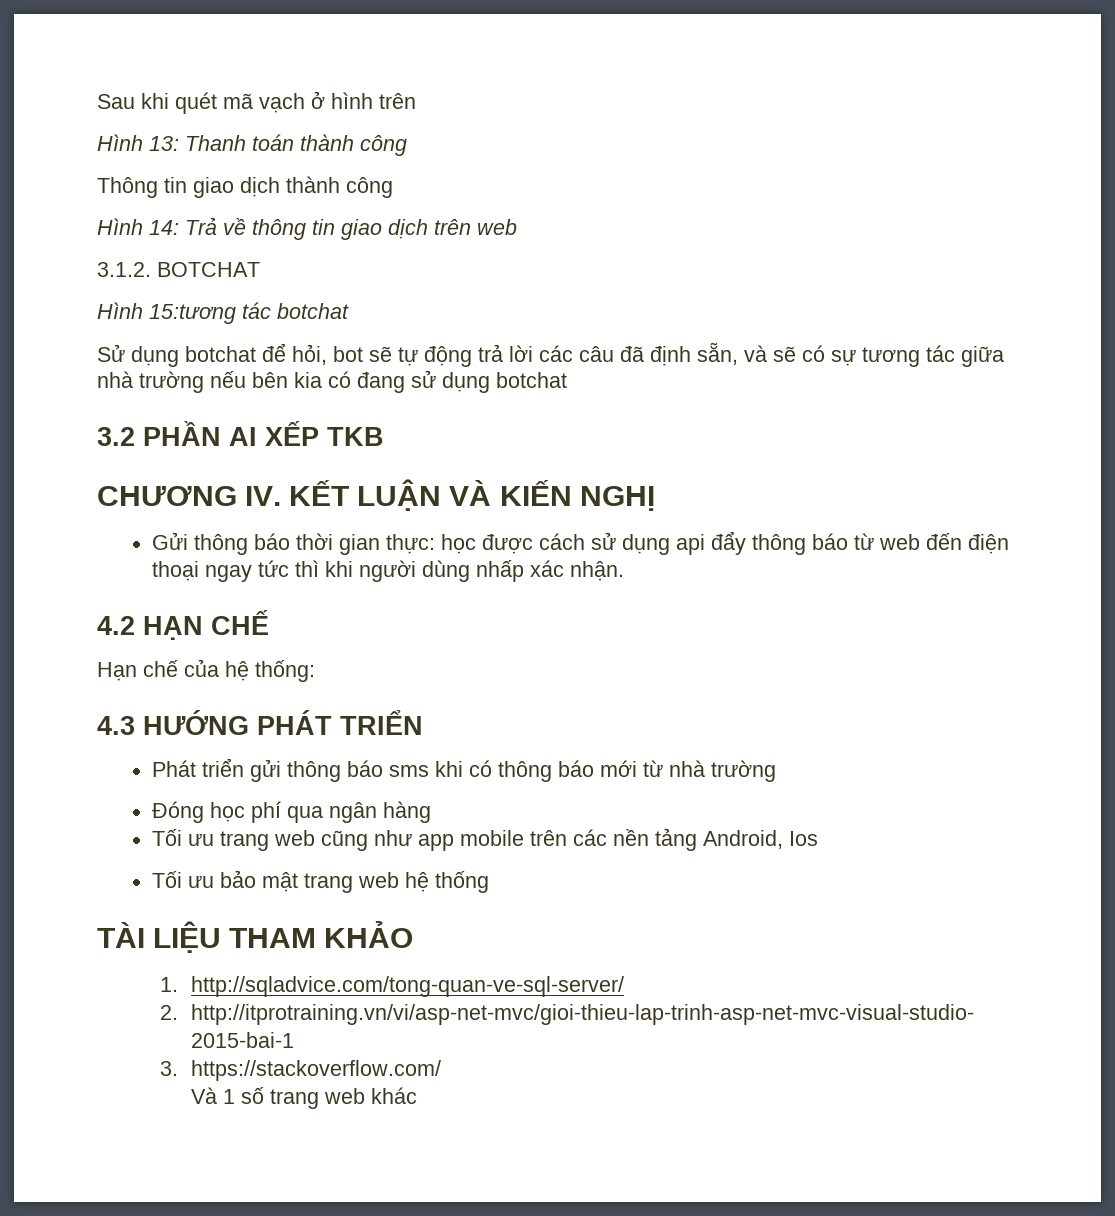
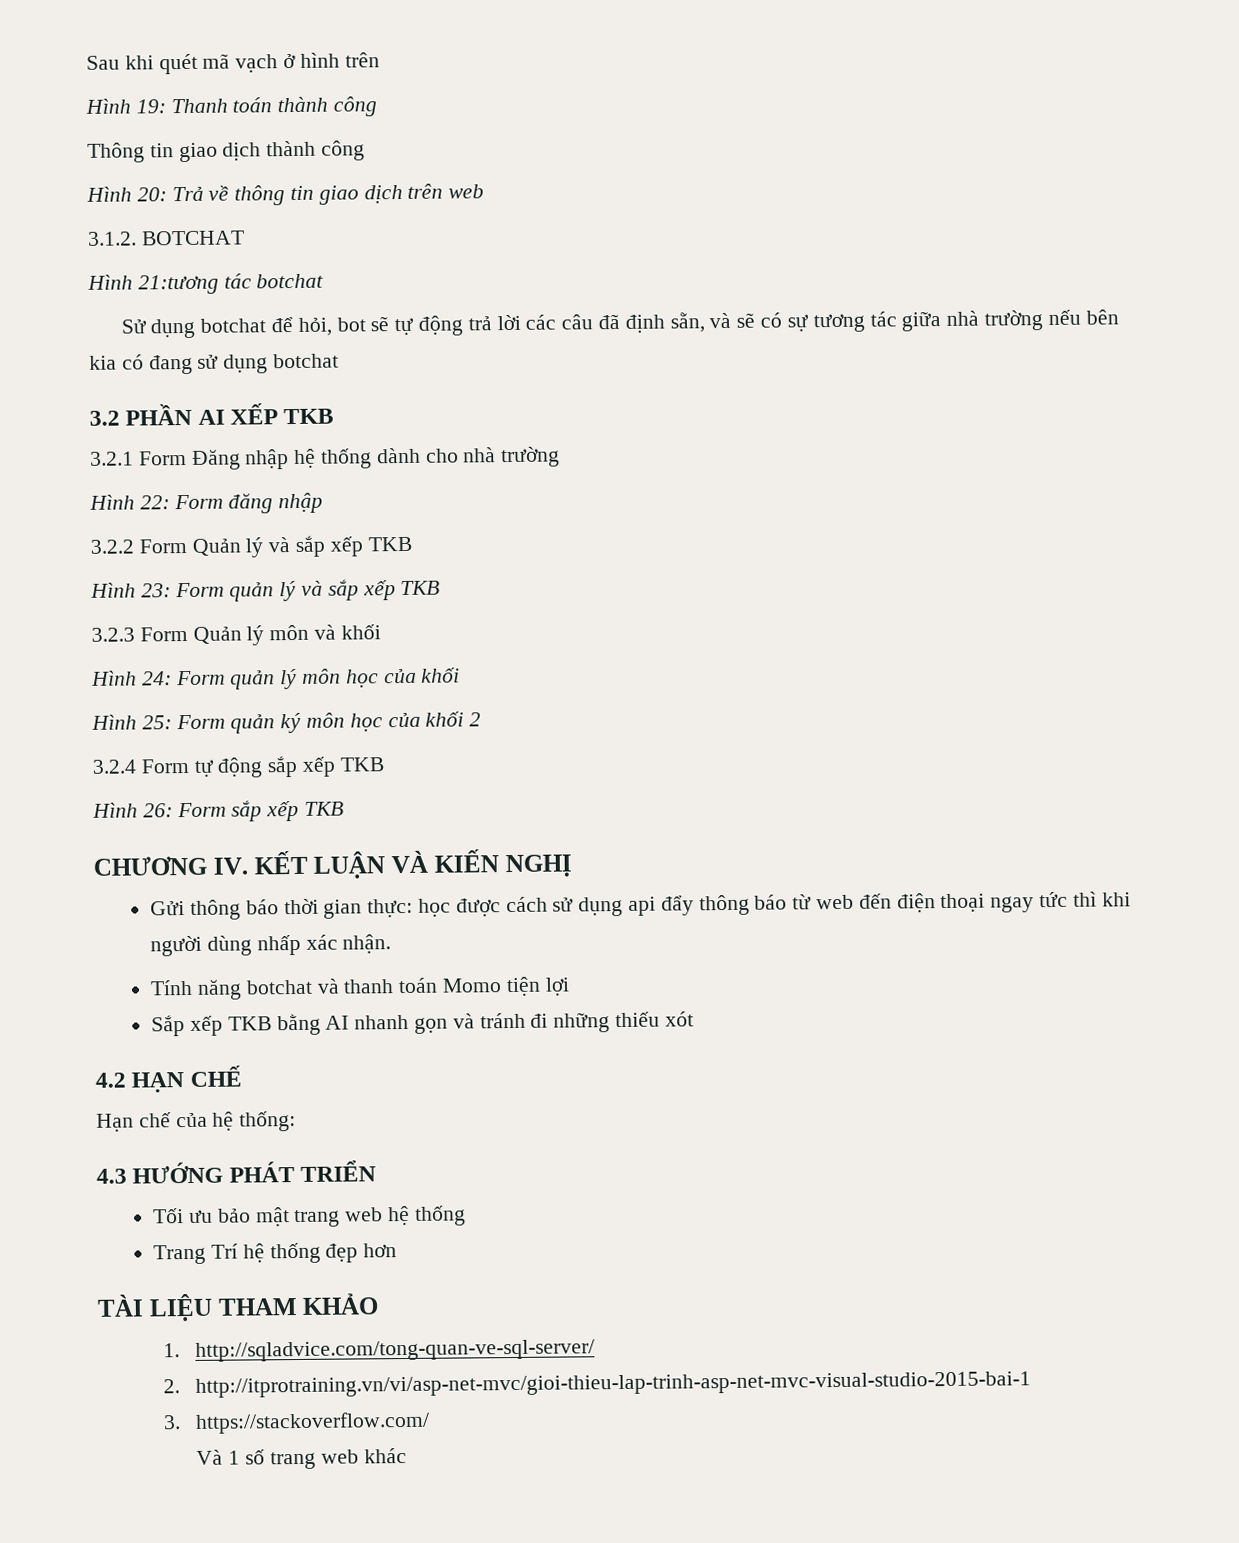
- Hình 13: Thanh toán thành công
+ Hình 19: Thanh toán thành công
- Hình 14: Trả về thông tin giao dịch trên web
+ Hình 20: Trả về thông tin giao dịch trên web
- Hình 15:tương tác botchat
+ Hình 21:tương tác botchat
+ 3.2.1 Form Đăng nhập hệ thống dành cho nhà trường
+ Hình 22: Form đăng nhập
+ 3.2.2 Form Quản lý và sắp xếp TKB
+ Hình 23: Form quản lý và sắp xếp TKB
+ 3.2.3 Form Quản lý môn và khối
+ Hình 24: Form quản lý môn học của khối
+ Hình 25: Form quản ký môn học của khối 2
+ 3.2.4 Form tự động sắp xếp TKB
+ Hình 26: Form sắp xếp TKB
+ Tính năng botchat và thanh toán Momo tiện lợi
+ Sắp xếp TKB bằng AI nhanh gọn và tránh đi những thiếu xót
- Phát triển gửi thông báo sms khi có thông báo mới từ nhà trường
- Đóng học phí qua ngân hàng
- Tối ưu trang web cũng như app mobile trên các nền tảng Android, Ios
+ Trang Trí hệ thống đẹp hơn

